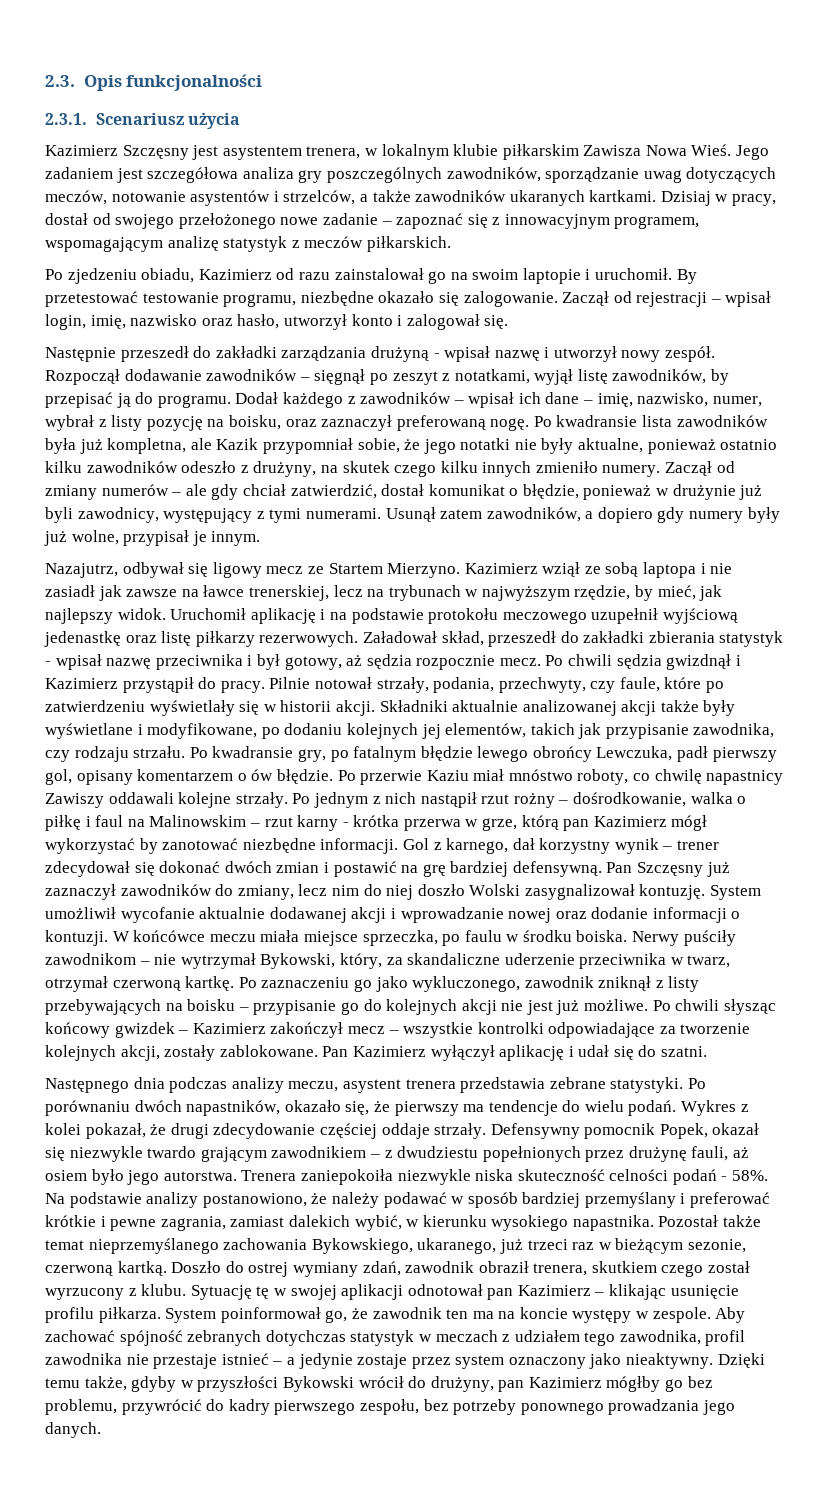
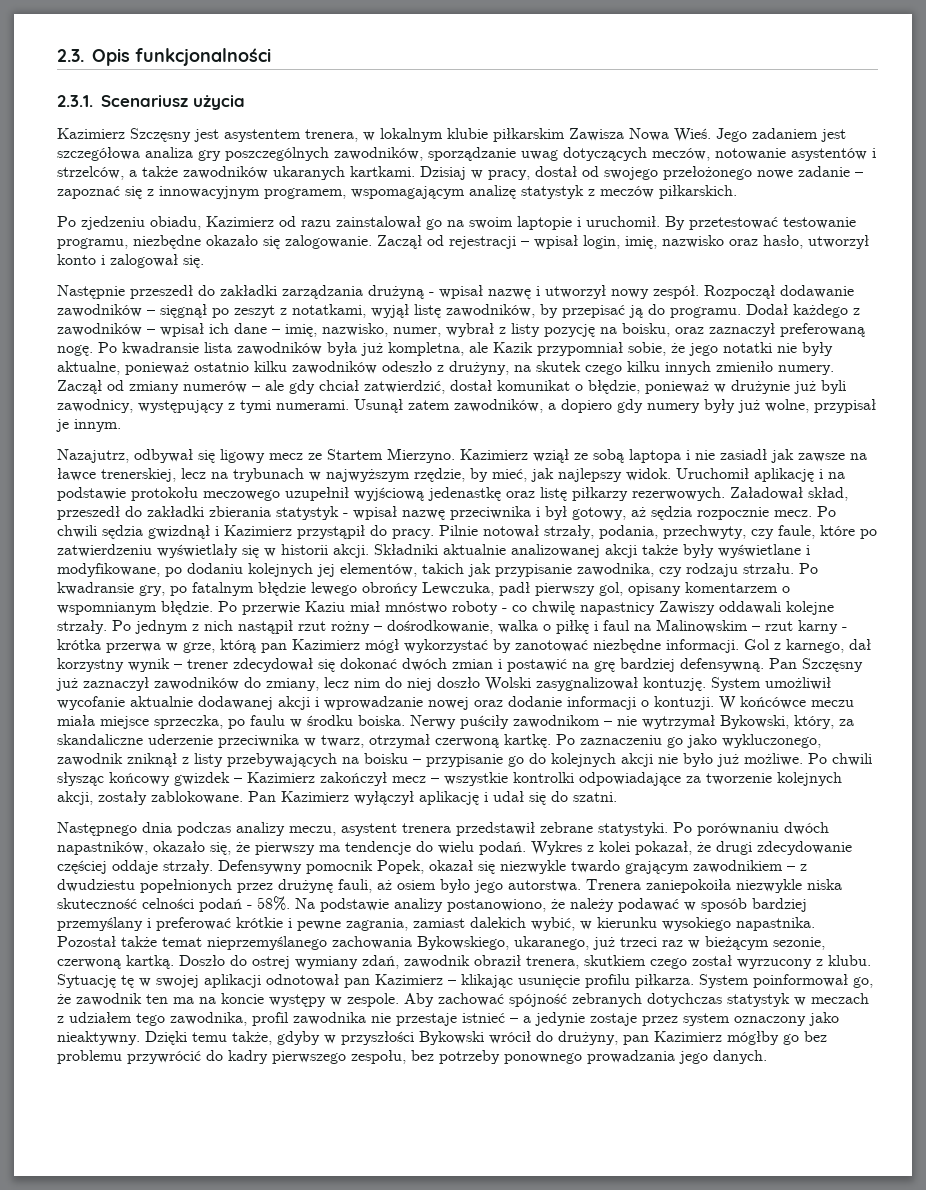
- Po kwadransie gry, po fatalnym błędzie lewego obrońcy Lewczuka, padł pierwszy gol, opisany komentarzem o ów błędzie.
+ Po kwadransie gry, po fatalnym błędzie lewego obrońcy Lewczuka, padł pierwszy gol, opisany komentarzem o wspomnianym błędzie.
- Po przerwie Kaziu miał mnóstwo roboty, co chwilę napastnicy Zawiszy oddawali kolejne strzały.
+ Po przerwie Kaziu miał mnóstwo roboty - co chwilę napastnicy Zawiszy oddawali kolejne strzały.
- Po zaznaczeniu go jako wykluczonego, zawodnik zniknął z listy przebywających na boisku – przypisanie go do kolejnych akcji nie jest już możliwe.
+ Po zaznaczeniu go jako wykluczonego, zawodnik zniknął z listy przebywających na boisku – przypisanie go do kolejnych akcji nie było już możliwe.
- Następnego dnia podczas analizy meczu, asystent trenera przedstawia zebrane statystyki.
+ Następnego dnia podczas analizy meczu, asystent trenera przedstawił zebrane statystyki.
- Dzięki temu także, gdyby w przyszłości Bykowski wrócił do drużyny, pan Kazimierz mógłby go bez problemu, przywrócić do kadry pierwszego zespołu, bez potrzeby ponownego prowadzania jego danych.
+ Dzięki temu także, gdyby w przyszłości Bykowski wrócił do drużyny, pan Kazimierz mógłby go bez problemu przywrócić do kadry pierwszego zespołu, bez potrzeby ponownego prowadzania jego danych.

